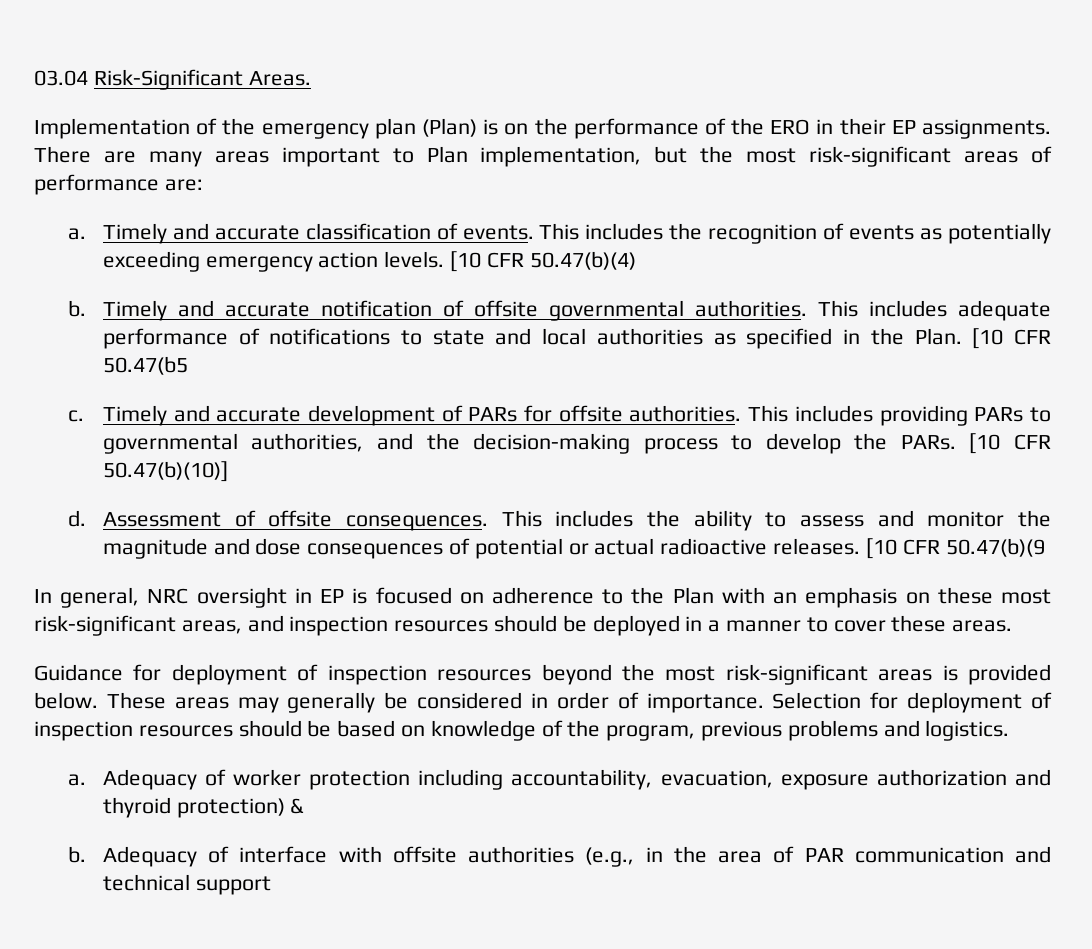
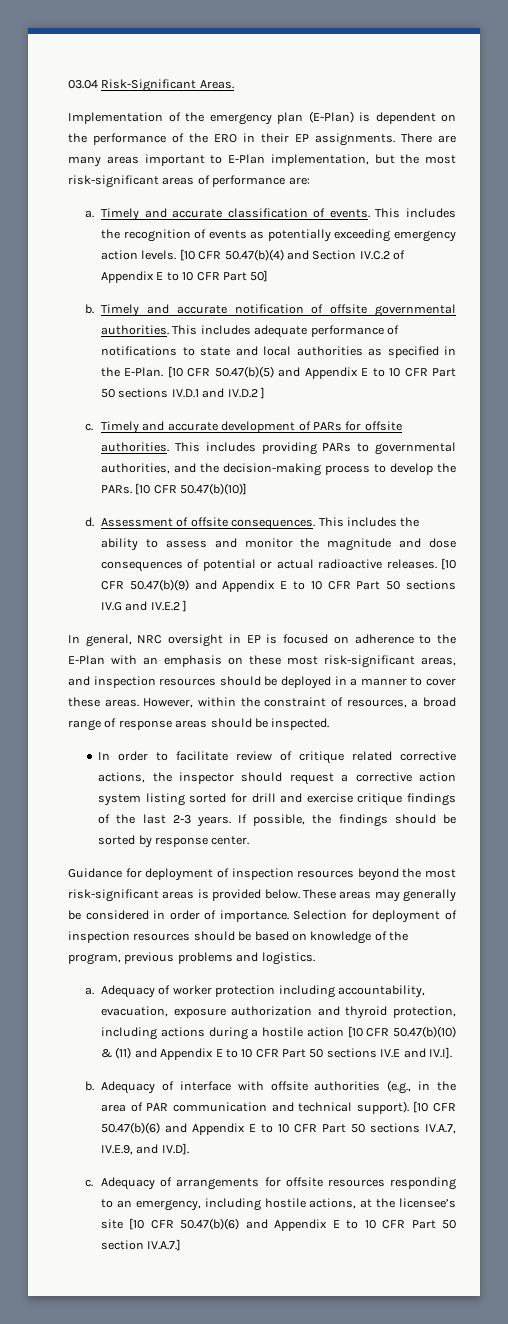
- Implementation of the emergency plan (Plan) is on the performance of the ERO in their EP assignments.
+ Implementation of the emergency plan (E-Plan) is dependent on the performance of the ERO in their EP assignments.
- There are many areas important to Plan implementation, but the most risk-significant areas of performance are:
+ There are many areas important to E-Plan implementation, but the most risk-significant areas of performance are:
- [10 CFR 50.47(b)(4)
+ [10 CFR 50.47(b)(4) and Section IV.C.2 of Appendix E to 10 CFR Part 50]
- This includes adequate performance of notifications to state and local authorities as specified in the Plan. [10 CFR 50.47(b5
+ This includes adequate performance of notifications to state and local authorities as specified in the E-Plan. [10 CFR 50.47(b)(5) and Appendix E to 10 CFR Part 50 sections IV.D.1 and IV.D.2 ]
- [10 CFR 50.47(b)(9
+ [10 CFR 50.47(b)(9) and Appendix E to 10 CFR Part 50 sections IV.G and IV.E.2 ]
- In general, NRC oversight in EP is focused on adherence to the Plan with an emphasis on these most risk-significant areas, and inspection resources should be deployed in a manner to cover these areas.
+ In general, NRC oversight in EP is focused on adherence to the E-Plan with an emphasis on these most risk-significant areas, and inspection resources should be deployed in a manner to cover these areas. However, within the constraint of resources, a broad range of response areas should be inspected.
+ In order to facilitate review of critique related corrective actions, the inspector should request a corrective action system listing sorted for drill and exercise critique findings of the last 2-3 years. If possible, the findings should be sorted by response center.
- Adequacy of worker protection including accountability, evacuation, exposure authorization and thyroid protection) &
+ Adequacy of worker protection including accountability, evacuation, exposure authorization and thyroid protection, including actions during a hostile action [10 CFR 50.47(b)(10) & (11) and Appendix E to 10 CFR Part 50 sections IV.E and IV.I].
- Adequacy of interface with offsite authorities (e.g., in the area of PAR communication and technical support
+ Adequacy of interface with offsite authorities (e.g., in the area of PAR communication and technical support). [10 CFR 50.47(b)(6) and Appendix E to 10 CFR Part 50 sections IV.A.7, IV.E.9, and IV.D].
+ c. Adequacy of arrangements for offsite resources responding to an emergency, including hostile actions, at the licensee’s site [10 CFR 50.47(b)(6) and Appendix E to 10 CFR Part 50 section IV.A.7.]

